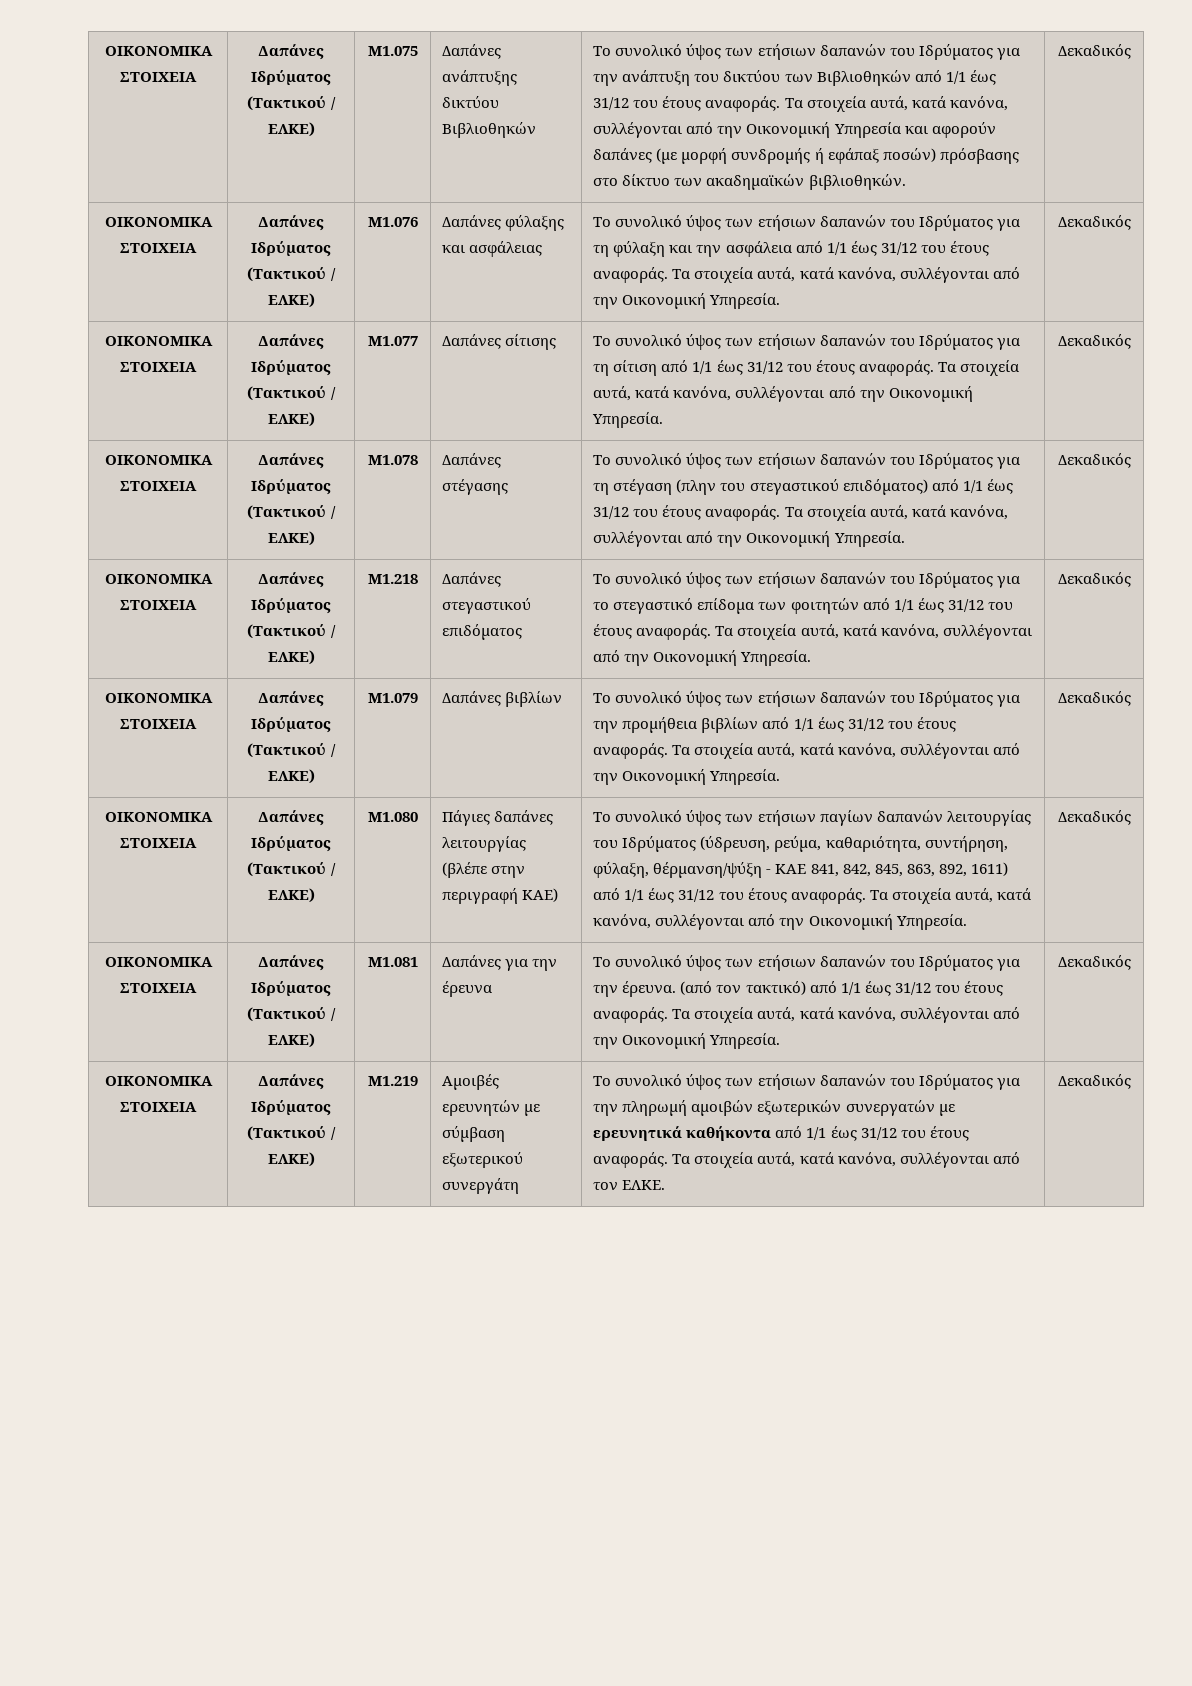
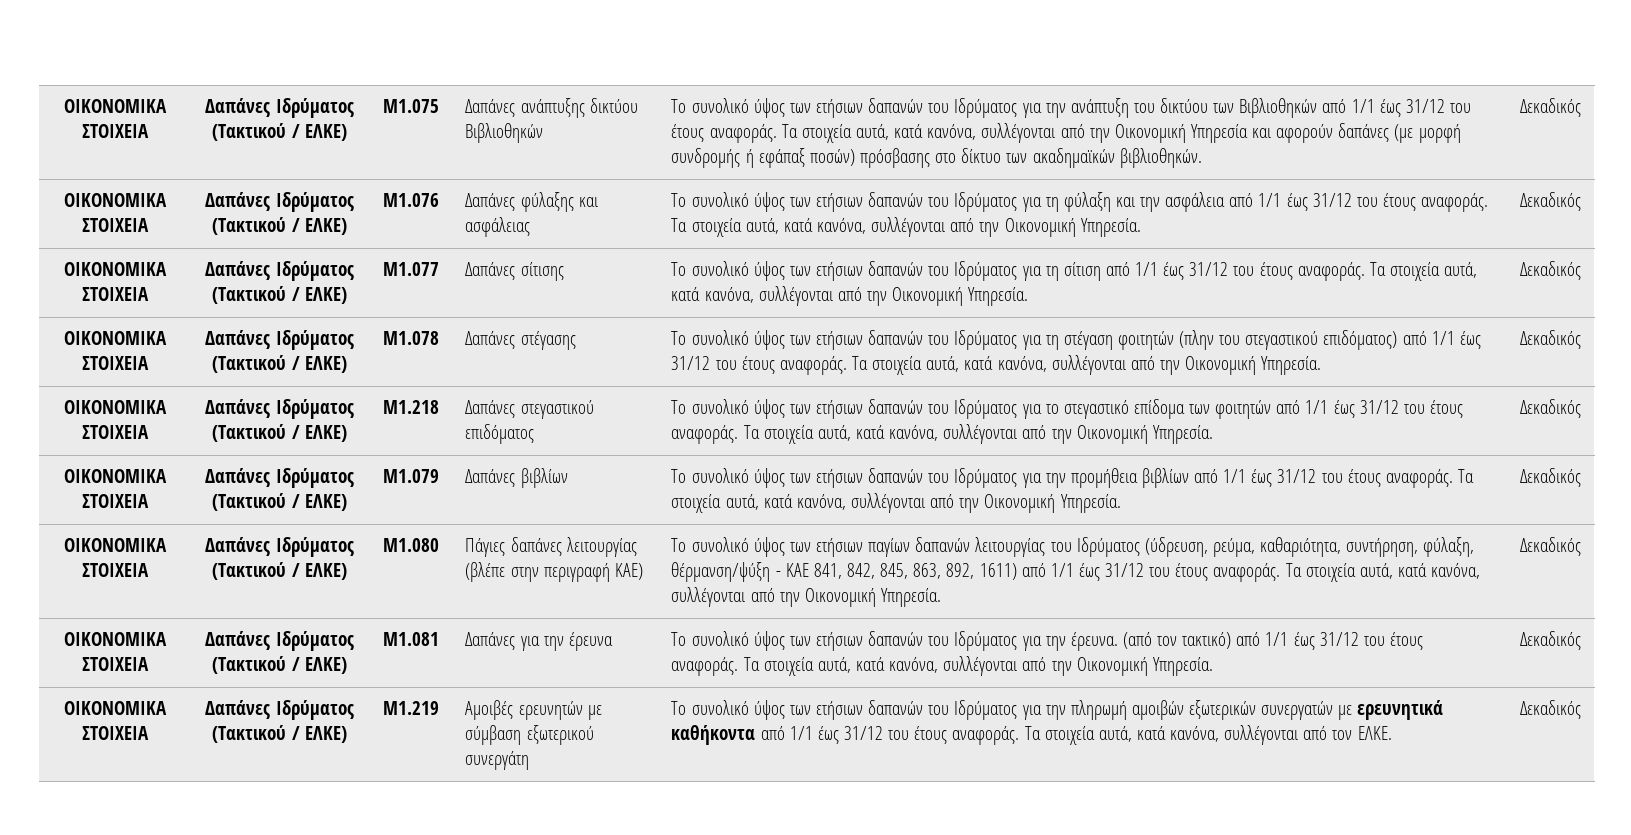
- Το συνολικό ύψος των ετήσιων δαπανών του Ιδρύματος για τη στέγαση (πλην του στεγαστικού επιδόματος) από 1/1 έως 31/12 του έτους αναφοράς.
+ Το συνολικό ύψος των ετήσιων δαπανών του Ιδρύματος για τη στέγαση φοιτητών (πλην του στεγαστικού επιδόματος) από 1/1 έως 31/12 του έτους αναφοράς.

